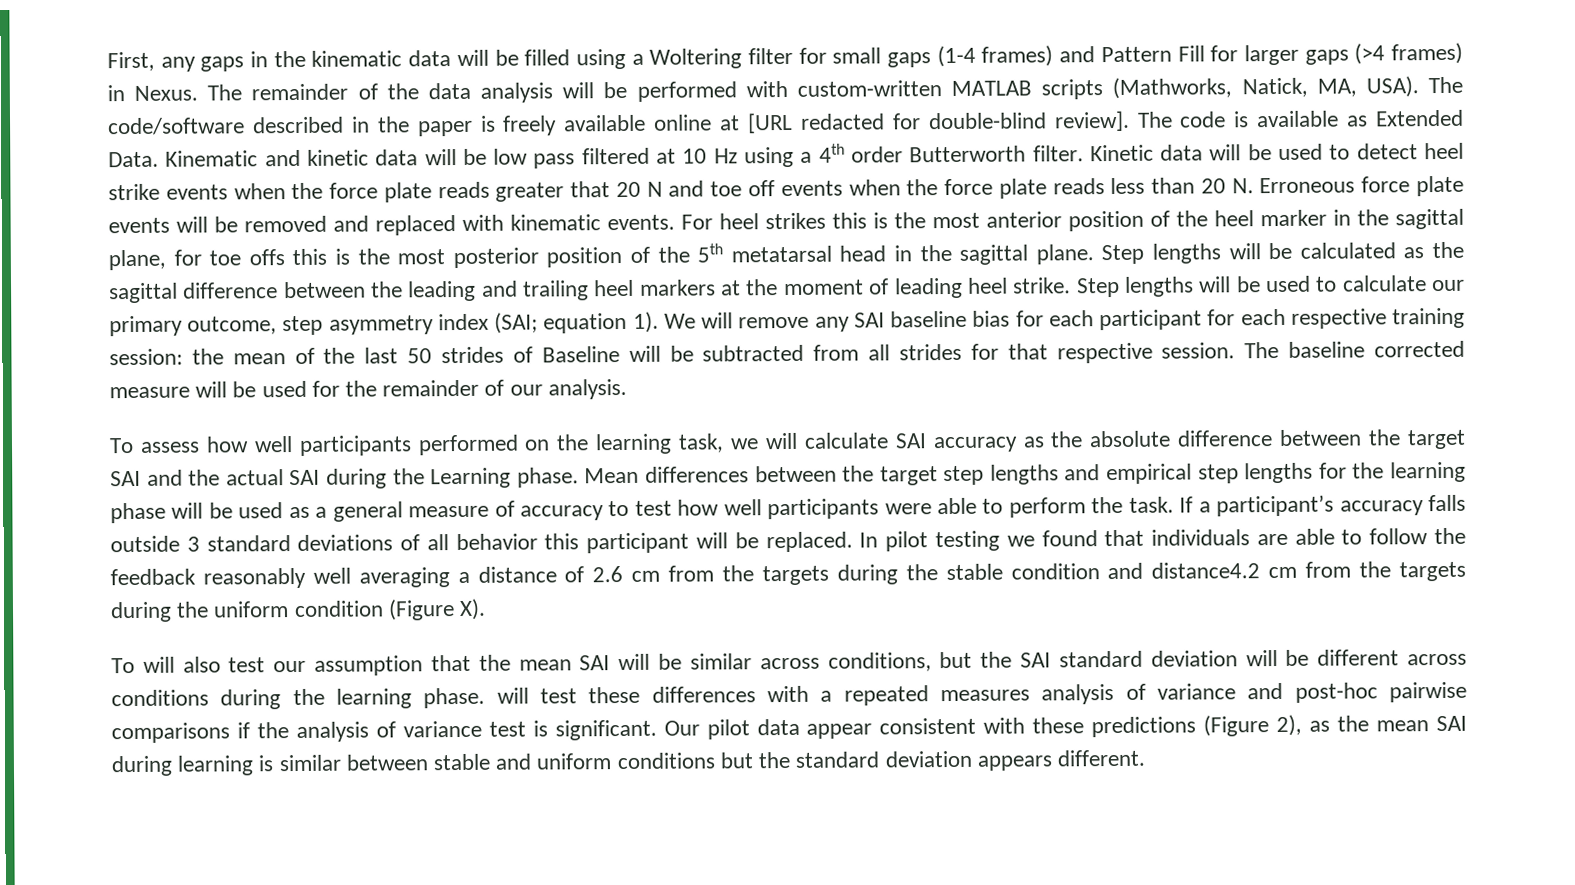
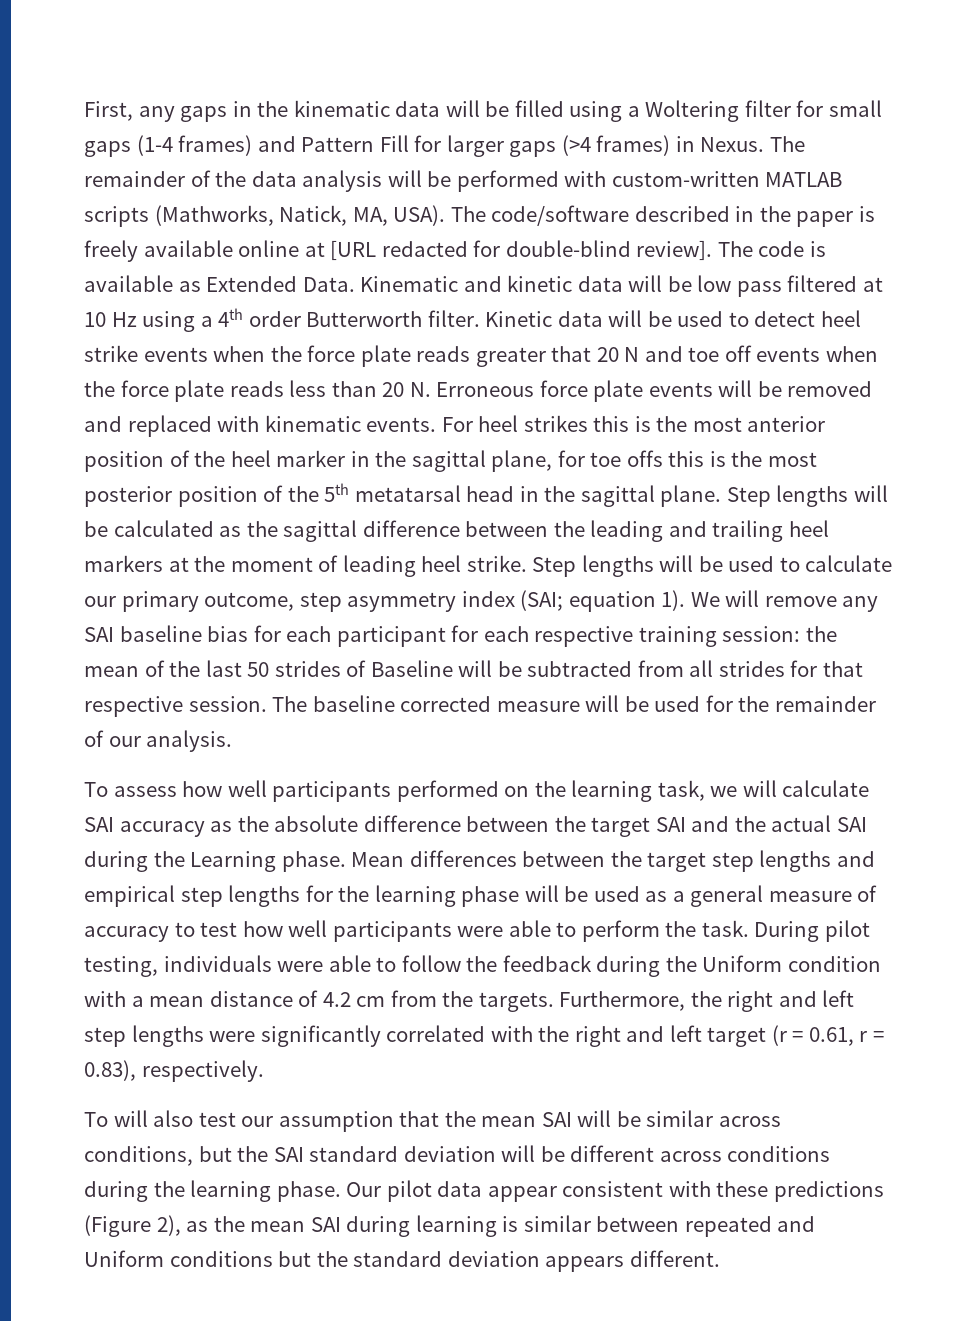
- If a participant’s accuracy falls outside 3 standard deviations of all behavior this participant will be replaced. In pilot testing we found that individuals are able to follow the feedback reasonably well averaging a distance of 2.6 cm from the targets during the stable condition and distance4.2 cm from the targets during the uniform condition (Figure X).
+ During pilot testing, individuals were able to follow the feedback during the Uniform condition with a mean distance of 4.2 cm from the targets. Furthermore, the right and left step lengths were significantly correlated with the right and left target (r = 0.61, r = 0.83), respectively.
- To will also test our assumption that the mean SAI will be similar across conditions, but the SAI standard deviation will be different across conditions during the learning phase. will test these differences with a repeated measures analysis of variance and post-hoc pairwise comparisons if the analysis of variance test is significant.
+ To will also test our assumption that the mean SAI will be similar across conditions, but the SAI standard deviation will be different across conditions during the learning phase.
- Our pilot data appear consistent with these predictions (Figure 2), as the mean SAI during learning is similar between stable and uniform conditions but the standard deviation appears different.
+ Our pilot data appear consistent with these predictions (Figure 2), as the mean SAI during learning is similar between repeated and Uniform conditions but the standard deviation appears different.

